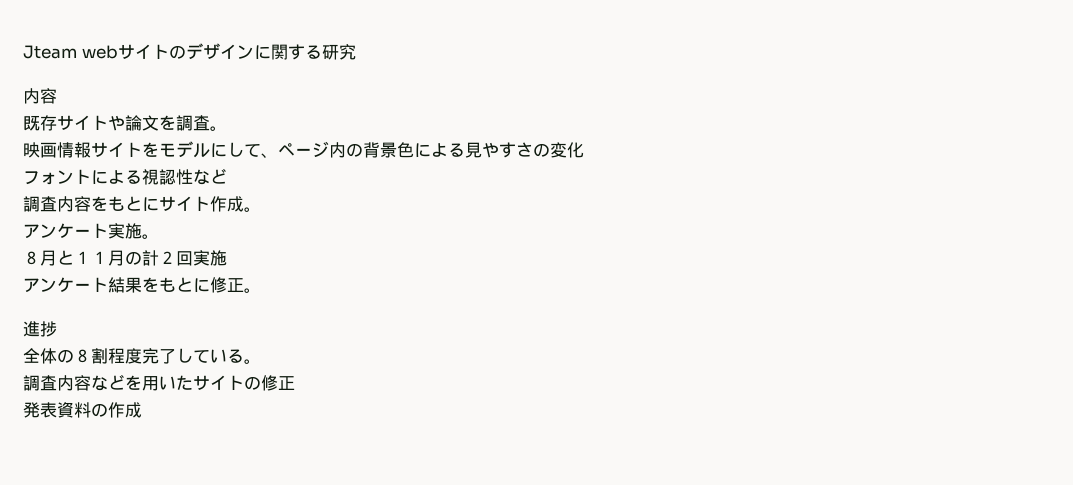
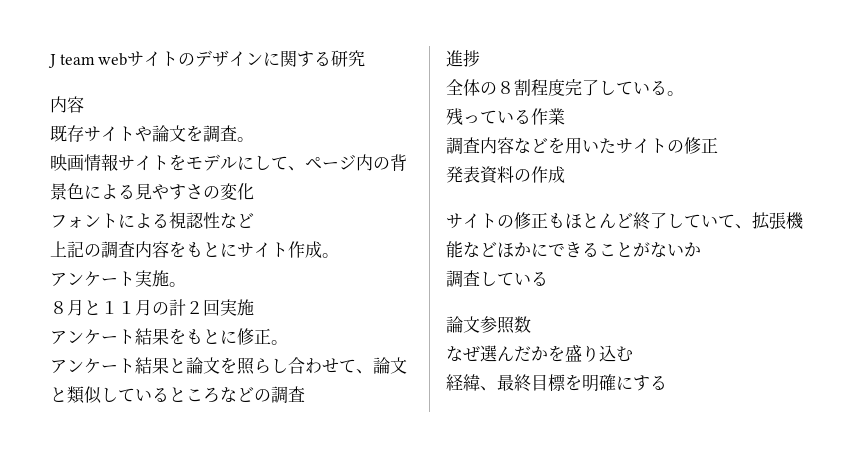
- Jteam webサイトのデザインに関する研究
+ J team webサイトのデザインに関する研究
- 調査内容をもとにサイト作成。
+ 上記の調査内容をもとにサイト作成。
+ アンケート結果と論文を照らし合わせて、論文と類似しているところなどの調査
+ 残っている作業
+ サイトの修正もほとんど終了していて、拡張機能などほかにできることがないか
+ 調査している
+ 論文参照数
+ なぜ選んだかを盛り込む
+ 経緯、最終目標を明確にする

